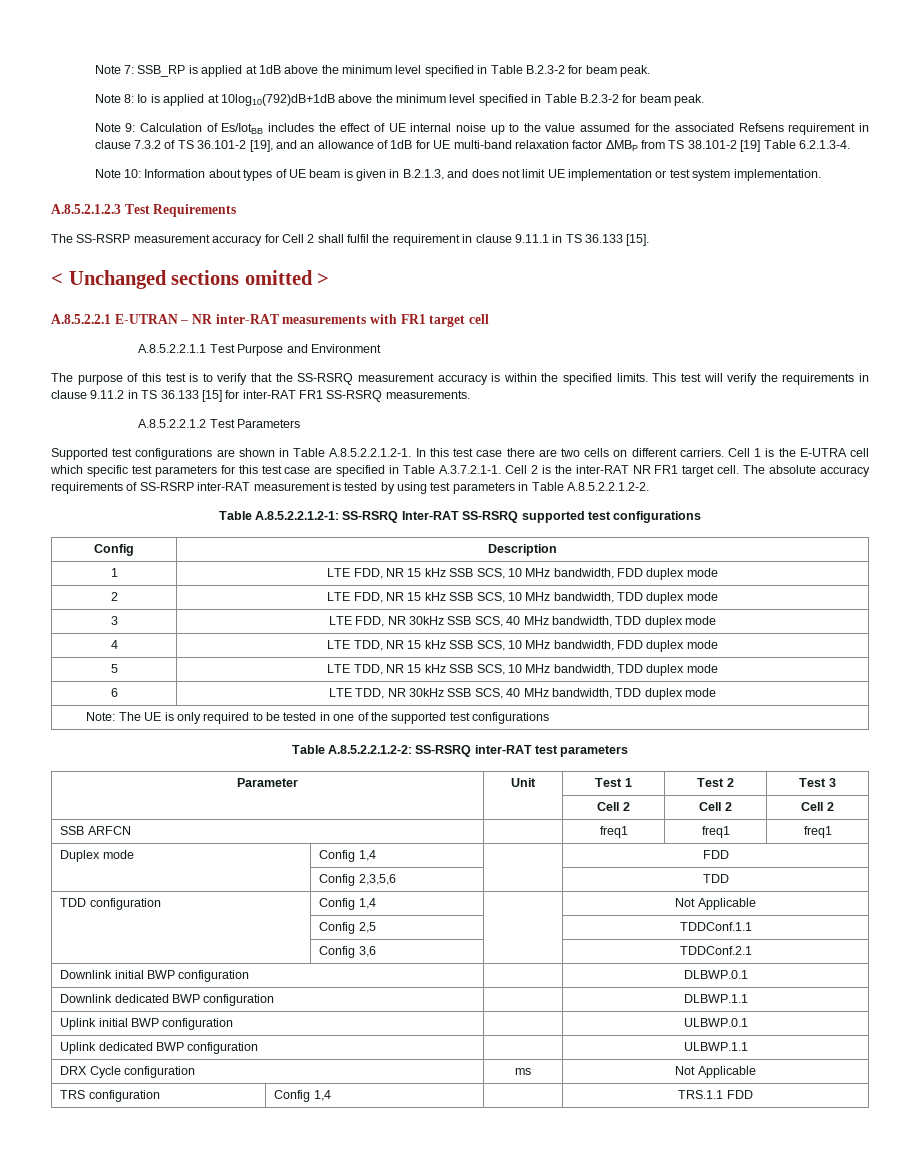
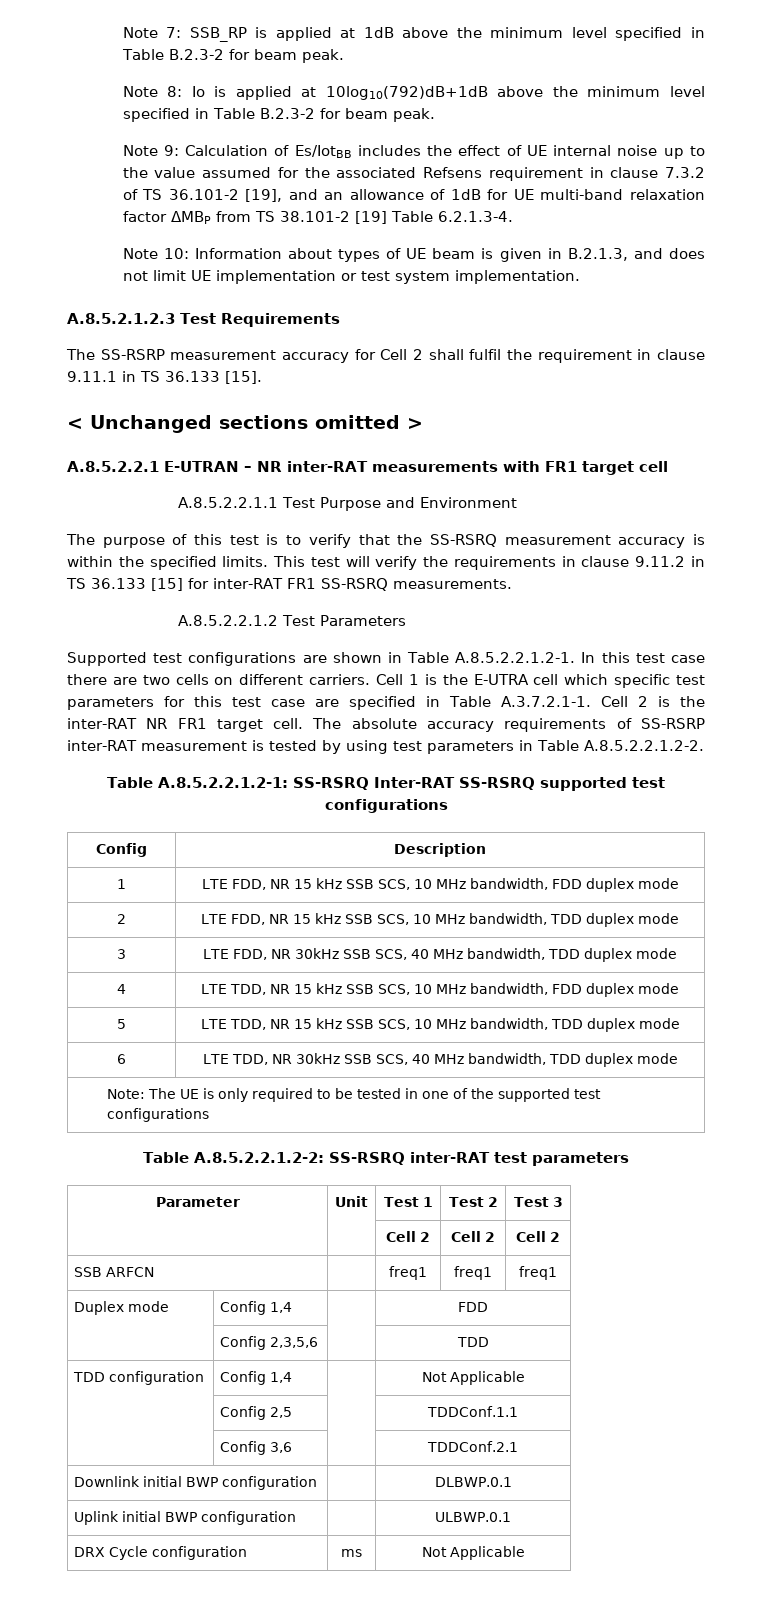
- Downlink dedicated BWP configuration | | DLBWP.1.1
- Uplink dedicated BWP configuration | | ULBWP.1.1
- TRS configuration | Config 1,4 | | TRS.1.1 FDD

